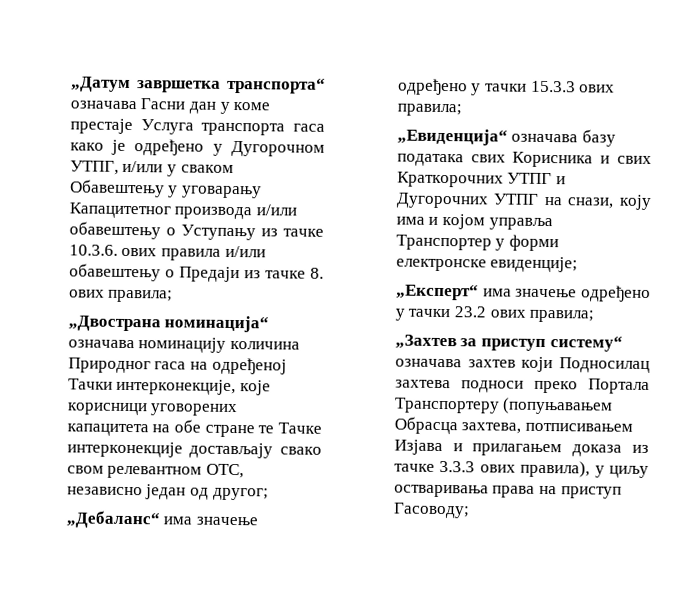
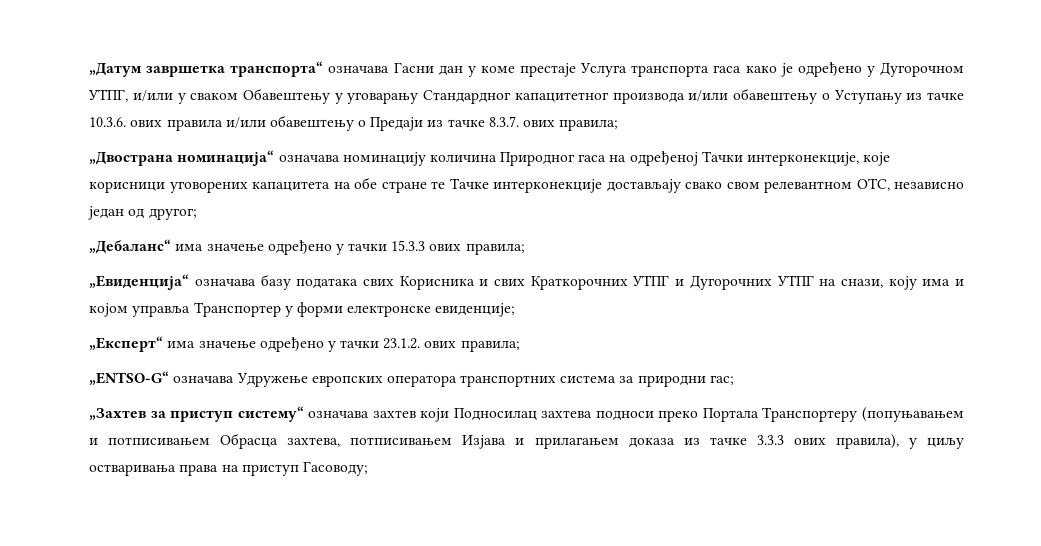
- „Датум завршетка транспорта“ означава Гасни дан у коме престаје Услуга транспорта гаса како је одређено у Дугорочном УТПГ, и/или у сваком Обавештењу у уговарању Капацитетног производа и/или обавештењу о Уступању из тачке 10.3.6. ових правила и/или обавештењу о Предаји из тачке 8. ових правила;
+ „Датум завршетка транспорта“ означава Гасни дан у коме престаје Услуга транспорта гаса како је одређено у Дугорочном УТПГ, и/или у сваком Обавештењу у уговарању Стандардног капацитетног производа и/или обавештењу о Уступању из тачке 10.3.6. ових правила и/или обавештењу о Предаји из тачке 8.3.7. ових правила;
- „Експерт“ има значење одређено у тачки 23.2 ових правила;
+ „Експерт“ има значење одређено у тачки 23.1.2. ових правила;
+ „ENTSO-G“ означава Удружење европских оператора транспортних система за природни гас;
- „Захтев за приступ систему“ означава захтев који Подносилац захтева подноси преко Портала Транспортеру (попуњавањем Обрасца захтева, потписивањем Изјава и прилагањем доказа из тачке 3.3.3 ових правила), у циљу остваривања права на приступ Гасоводу;
+ „Захтев за приступ систему“ означава захтев који Подносилац захтева подноси преко Портала Транспортеру (попуњавањем и потписивањем Обрасца захтева, потписивањем Изјава и прилагањем доказа из тачке 3.3.3 ових правила), у циљу остваривања права на приступ Гасоводу;

